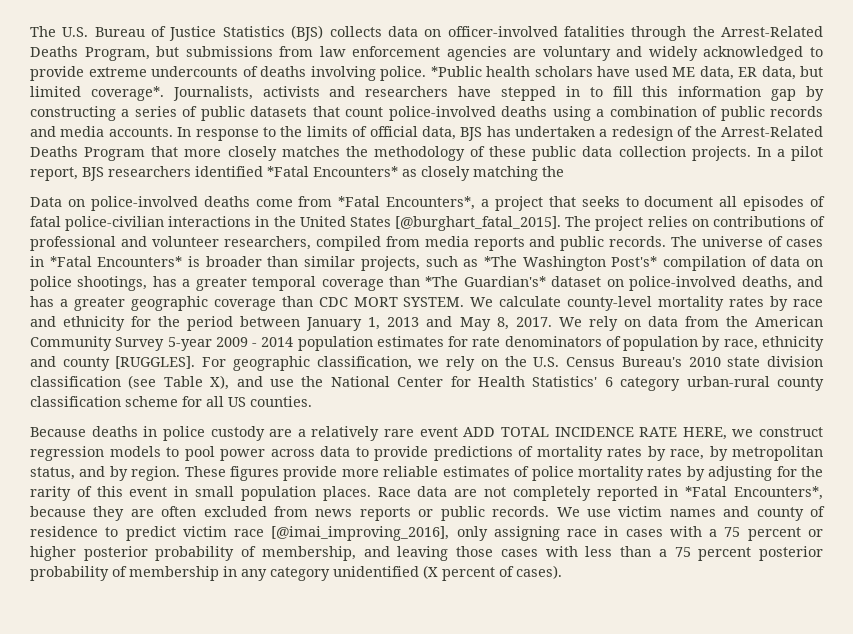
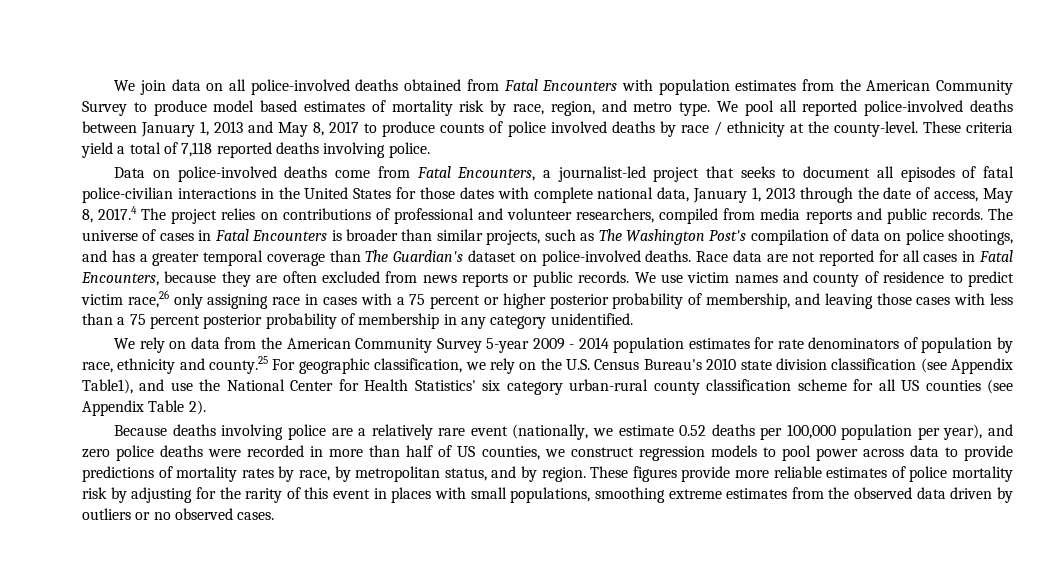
- The U.S. Bureau of Justice Statistics (BJS) collects data on officer-involved fatalities through the Arrest-Related Deaths Program, but submissions from law enforcement agencies are voluntary and widely acknowledged to provide extreme undercounts of deaths involving police. *Public health scholars have used ME data, ER data, but limited coverage*. Journalists, activists and researchers have stepped in to fill this information gap by constructing a series of public datasets that count police-involved deaths using a combination of public records and media accounts. In response to the limits of official data, BJS has undertaken a redesign of the Arrest-Related Deaths Program that more closely matches the methodology of these public data collection projects. In a pilot report, BJS researchers identified *Fatal Encounters* as closely matching the
+ We join data on all police-involved deaths obtained from Fatal Encounters with population estimates from the American Community Survey to produce model based estimates of mortality risk by race, region, and metro type. We pool all reported police-involved deaths between January 1, 2013 and May 8, 2017 to produce counts of police involved deaths by race / ethnicity at the county-level. These criteria yield a total of 7,118 reported deaths involving police.
- Data on police-involved deaths come from *Fatal Encounters*, a project that seeks to document all episodes of fatal police-civilian interactions in the United States [@burghart_fatal_2015]. The project relies on contributions of professional and volunteer researchers, compiled from media reports and public records.
+ Data on police-involved deaths come from Fatal Encounters, a journalist-led project that seeks to document all episodes of fatal police-civilian interactions in the United States for those dates with complete national data, January 1, 2013 through the date of access, May 8, 2017.4 The project relies on contributions of professional and volunteer researchers, compiled from media reports and public records.
- The universe of cases in *Fatal Encounters* is broader than similar projects, such as *The Washington Post's* compilation of data on police shootings, has a greater temporal coverage than *The Guardian's* dataset on police-involved deaths, and has a greater geographic coverage than CDC MORT SYSTEM. We calculate county-level mortality rates by race and ethnicity for the period between January 1, 2013 and May 8, 2017. We rely on data from the American Community Survey 5-year 2009 - 2014 population estimates for rate denominators of population by race, ethnicity and county [RUGGLES]. For geographic classification, we rely on the U.S. Census Bureau's 2010 state division classification (see Table X), and use the National Center for Health Statistics' 6 category urban-rural county classification scheme for all US counties.
+ The universe of cases in Fatal Encounters is broader than similar projects, such as The Washington Post's compilation of data on police shootings, and has a greater temporal coverage than The Guardian's dataset on police-involved deaths. Race data are not reported for all cases in Fatal Encounters, because they are often excluded from news reports or public records. We use victim names and county of residence to predict victim race,26 only assigning race in cases with a 75 percent or higher posterior probability of membership, and leaving those cases with less than a 75 percent posterior probability of membership in any category unidentified.
+ We rely on data from the American Community Survey 5-year 2009 - 2014 population estimates for rate denominators of population by race, ethnicity and county.25 For geographic classification, we rely on the U.S. Census Bureau's 2010 state division classification (see Appendix Table1), and use the National Center for Health Statistics' six category urban-rural county classification scheme for all US counties (see Appendix Table 2).
- Because deaths in police custody are a relatively rare event ADD TOTAL INCIDENCE RATE HERE, we construct regression models to pool power across data to provide predictions of mortality rates by race, by metropolitan status, and by region.
+ Because deaths involving police are a relatively rare event (nationally, we estimate 0.52 deaths per 100,000 population per year), and zero police deaths were recorded in more than half of US counties, we construct regression models to pool power across data to provide predictions of mortality rates by race, by metropolitan status, and by region.
- These figures provide more reliable estimates of police mortality rates by adjusting for the rarity of this event in small population places. Race data are not completely reported in *Fatal Encounters*, because they are often excluded from news reports or public records. We use victim names and county of residence to predict victim race [@imai_improving_2016], only assigning race in cases with a 75 percent or higher posterior probability of membership, and leaving those cases with less than a 75 percent posterior probability of membership in any category unidentified (X percent of cases).
+ These figures provide more reliable estimates of police mortality risk by adjusting for the rarity of this event in places with small populations, smoothing extreme estimates from the observed data driven by outliers or no observed cases.

